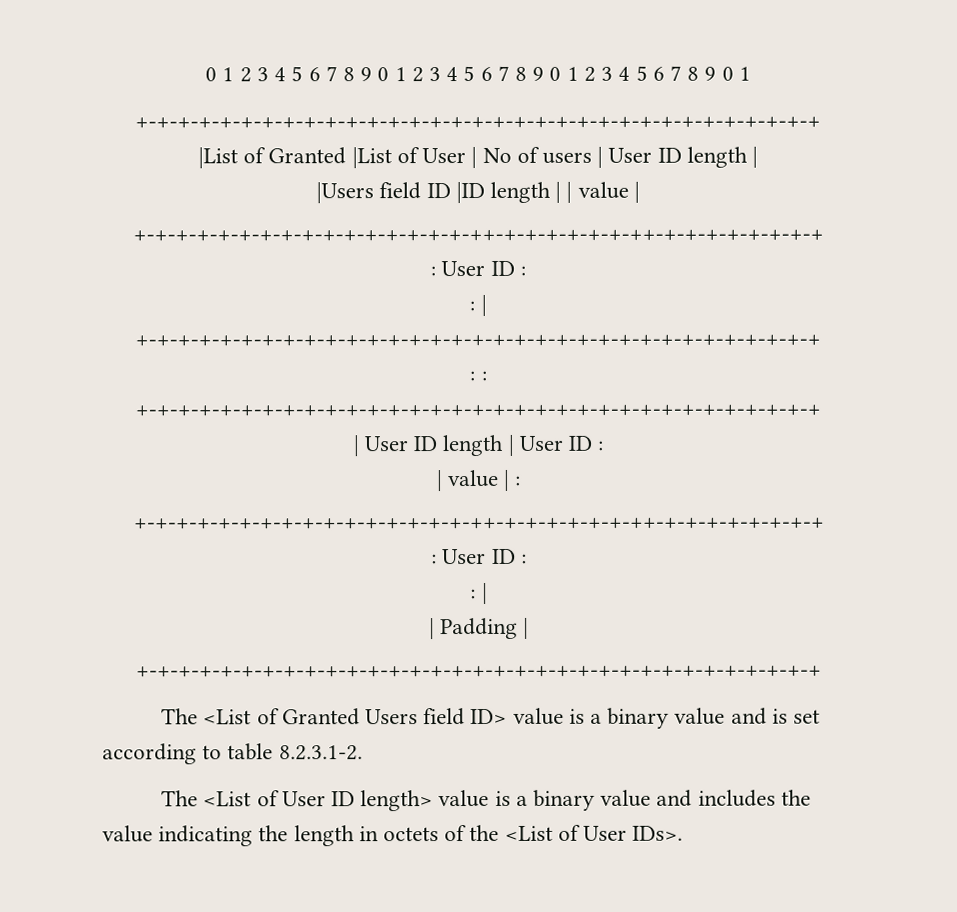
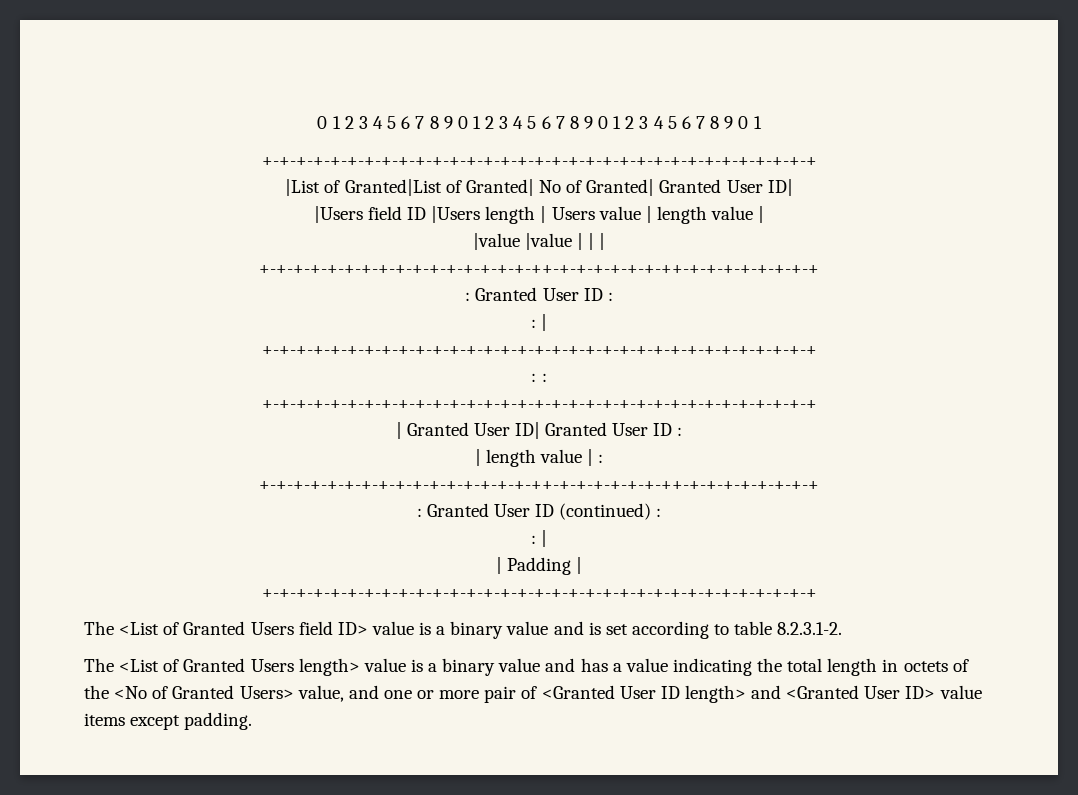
- |List of Granted |List of User | No of users | User ID length |
+ |List of Granted|List of Granted| No of Granted| Granted User ID|
- |Users field ID |ID length | | value |
+ |Users field ID |Users length | Users value | length value |
+ |value |value | | |
  +-+-+-+-+-+-+-+-+-+-+-+-+-+-+-+-++-+-+-+-+-+-+-++-+-+-+-+-+-+-+-+
- : User ID :
+ : Granted User ID :
- | User ID length | User ID :
+ | Granted User ID| Granted User ID :
- | value | :
+ | length value | :
  +-+-+-+-+-+-+-+-+-+-+-+-+-+-+-+-++-+-+-+-+-+-+-++-+-+-+-+-+-+-+-+
- : User ID :
+ : Granted User ID (continued) :
- The <List of User ID length> value is a binary value and includes the value indicating the length in octets of the <List of User IDs>.
+ The <List of Granted Users length> value is a binary value and has a value indicating the total length in octets of the <No of Granted Users> value, and one or more pair of <Granted User ID length> and <Granted User ID> value items except padding.

